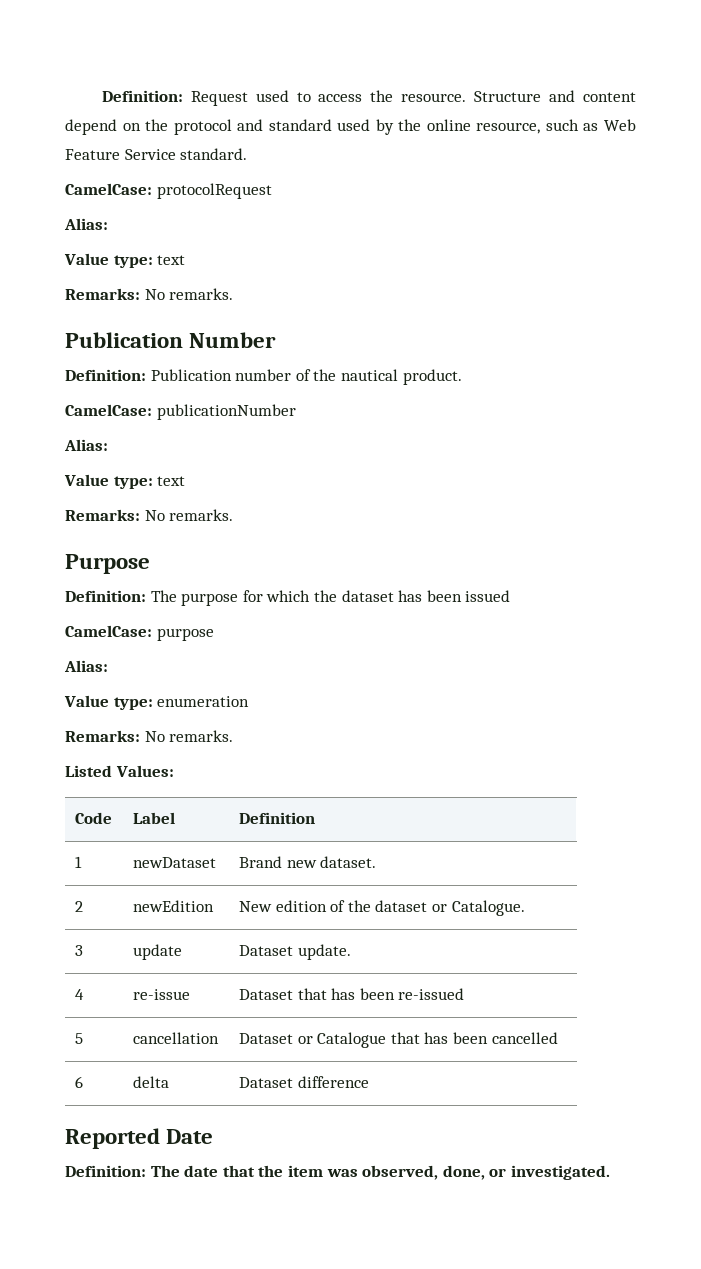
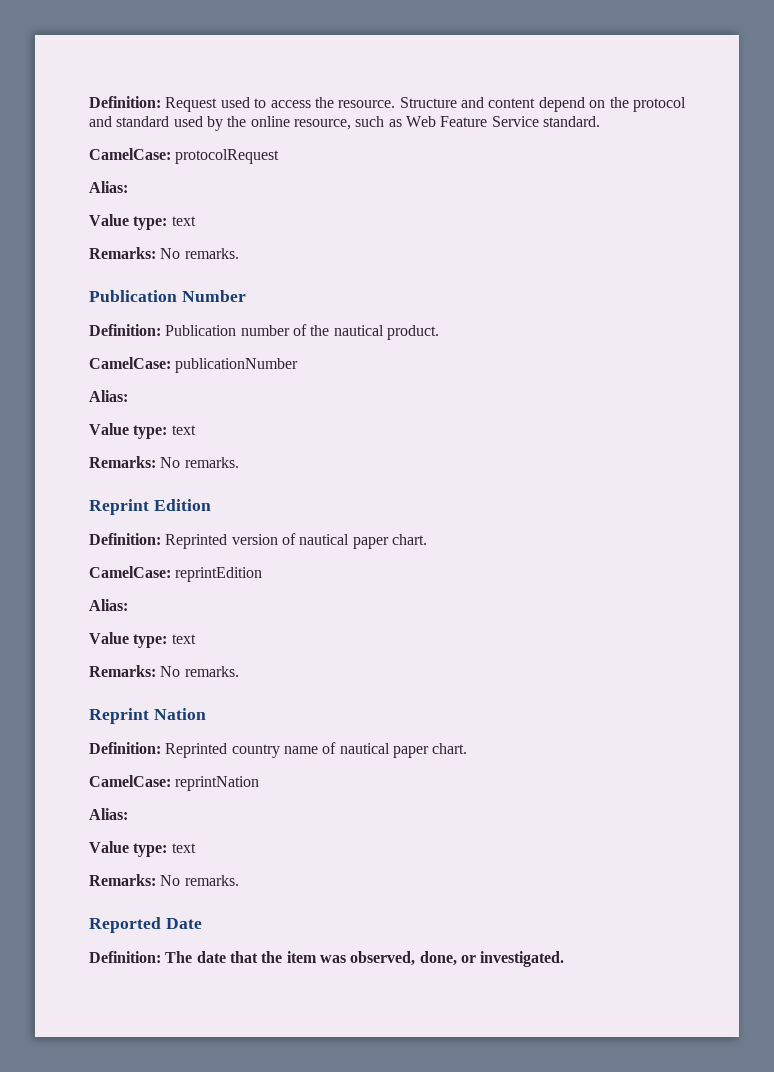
- Purpose
- Definition: The purpose for which the dataset has been issued
- CamelCase: purpose
+ Reprint Edition
+ Definition: Reprinted version of nautical paper chart.
+ CamelCase: reprintEdition
  Alias:
- Value type: enumeration
+ Value type: text
  Remarks: No remarks.
- Listed Values:
- Code | Label | Definition
- 1 | newDataset | Brand new dataset.
- 2 | newEdition | New edition of the dataset or Catalogue.
- 3 | update | Dataset update.
- 4 | re-issue | Dataset that has been re-issued
- 5 | cancellation | Dataset or Catalogue that has been cancelled
- 6 | delta | Dataset difference
+ Reprint Nation
+ Definition: Reprinted country name of nautical paper chart.
+ CamelCase: reprintNation
+ Alias:
+ Value type: text
+ Remarks: No remarks.

